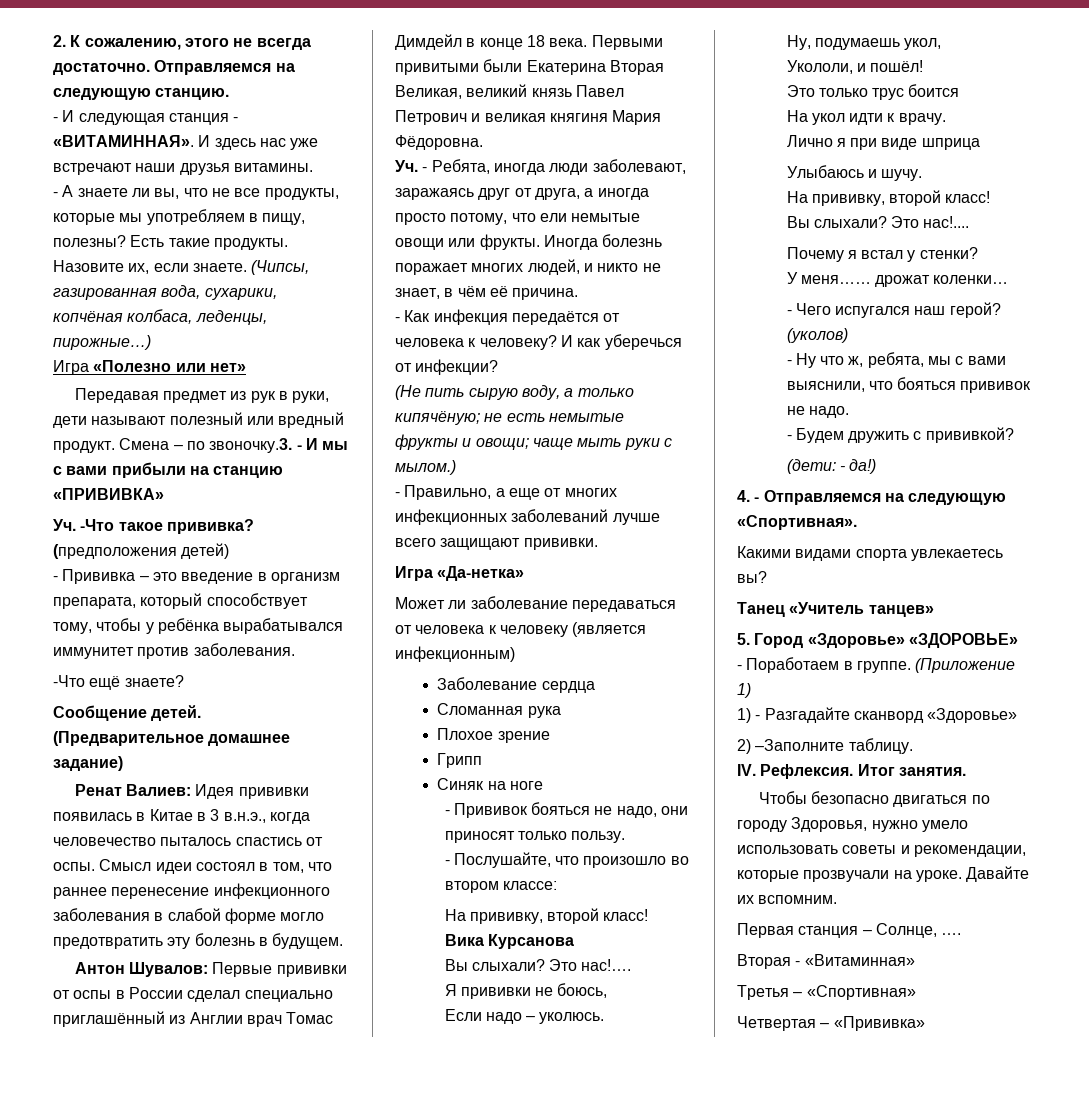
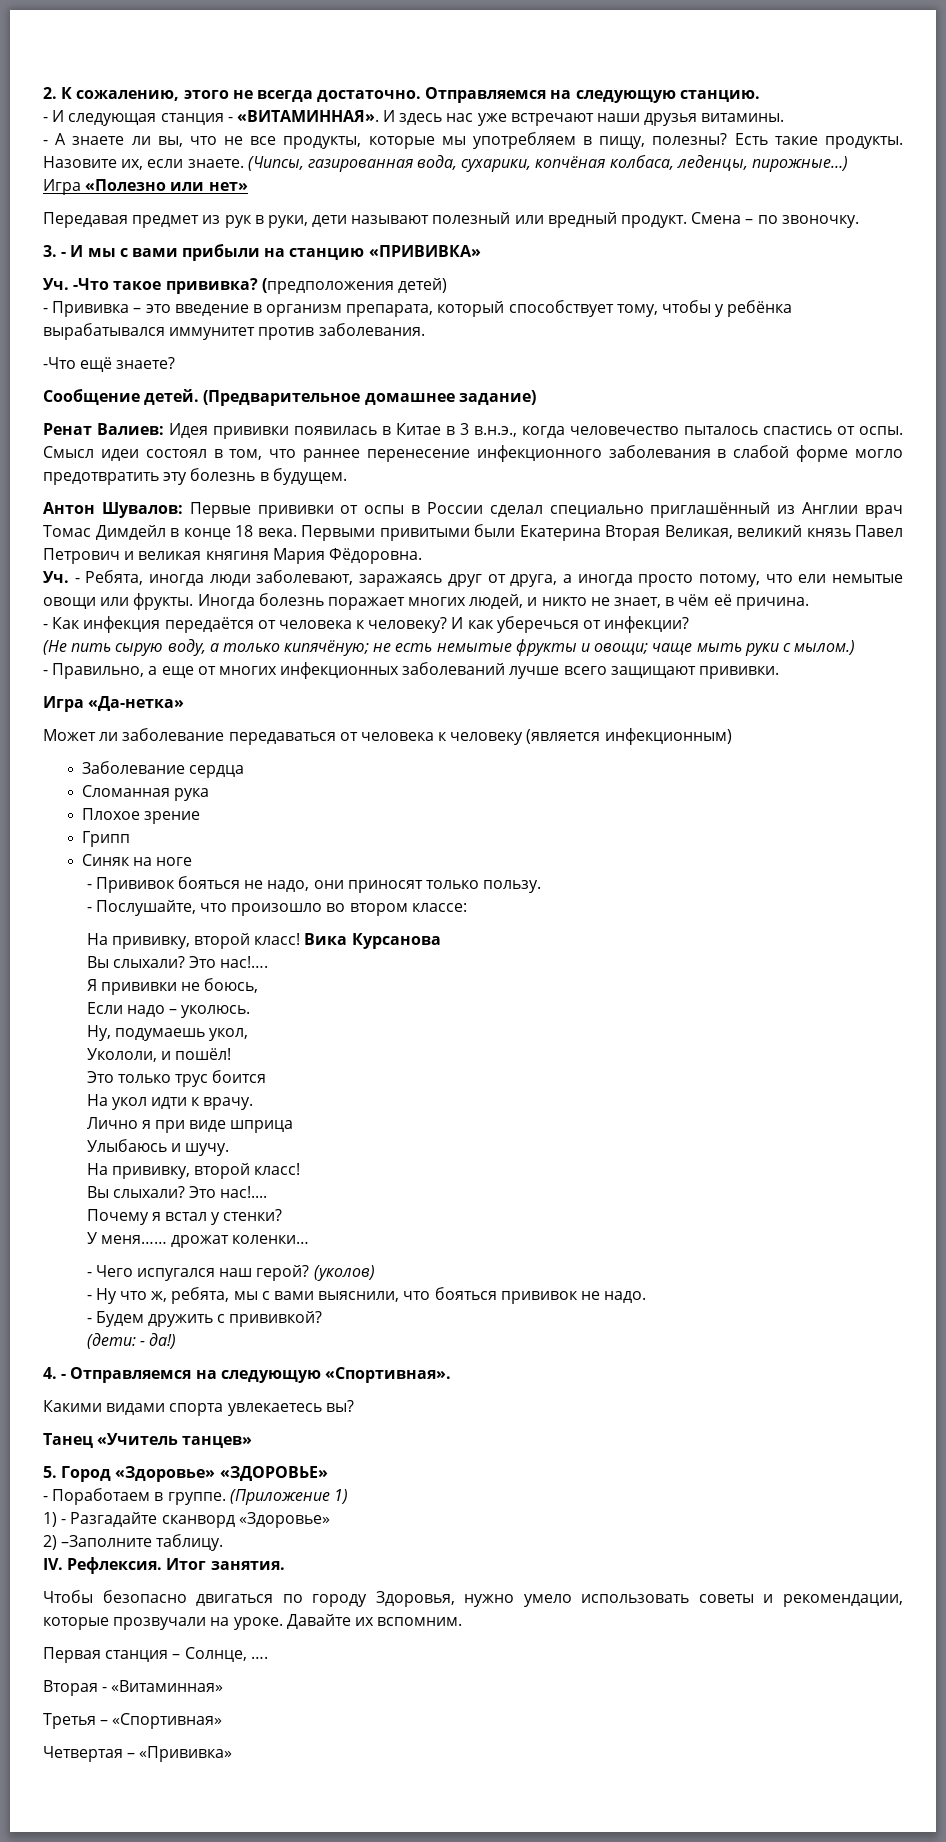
- Смена – по звоночку.3. - И мы с вами прибыли на станцию «ПРИВИВКА»
+ Смена – по звоночку.
+ 3. - И мы с вами прибыли на станцию «ПРИВИВКА»

